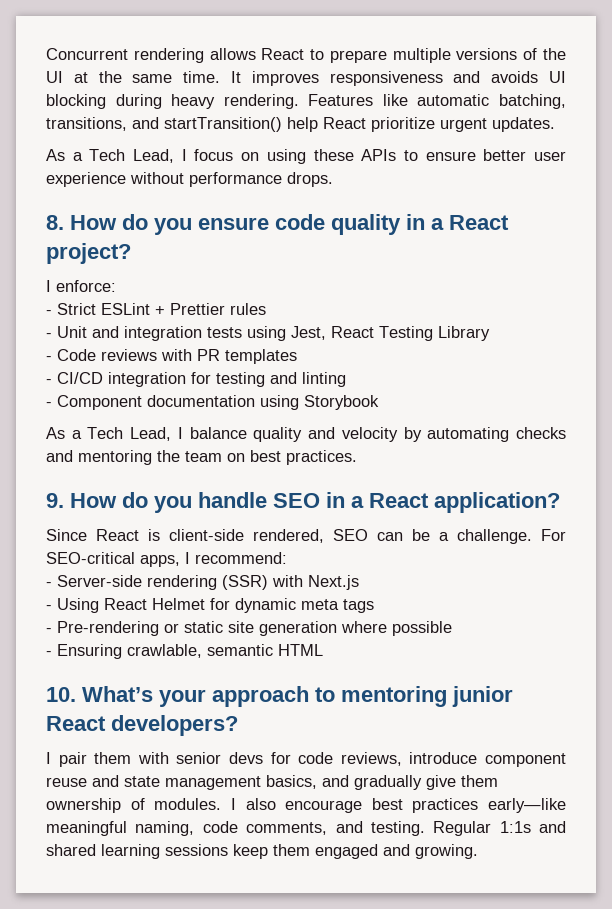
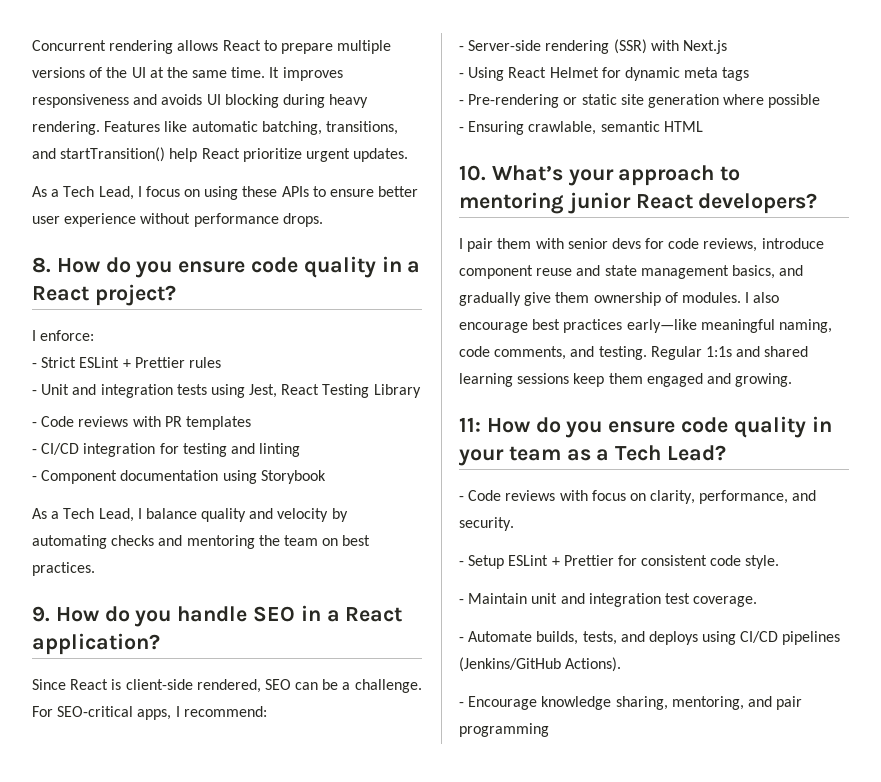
+ 11: How do you ensure code quality in your team as a Tech Lead?
+ - Code reviews with focus on clarity, performance, and security.
+ - Setup ESLint + Prettier for consistent code style.
+ - Maintain unit and integration test coverage.
+ - Automate builds, tests, and deploys using CI/CD pipelines (Jenkins/GitHub Actions).
+ - Encourage knowledge sharing, mentoring, and pair programming

